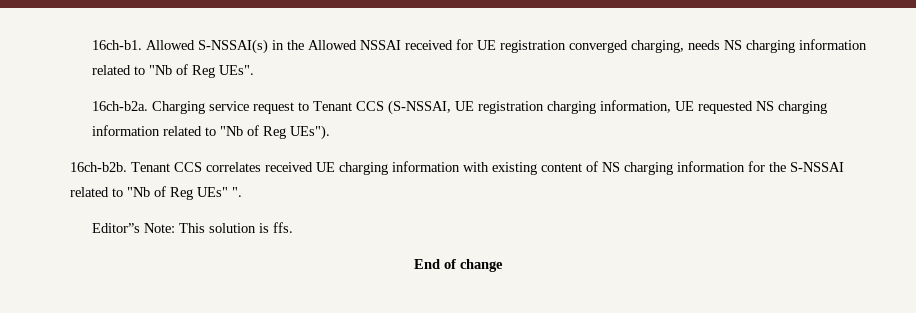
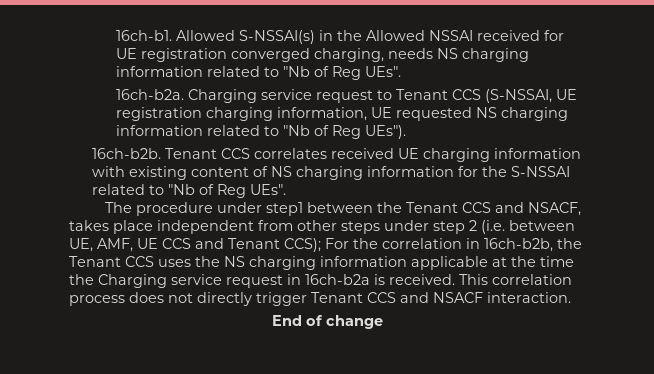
- Tenant CCS correlates received UE charging information with existing content of NS charging information for the S-NSSAI related to "Nb of Reg UEs" ".
- Editor”s Note: This solution is ffs.
+ Tenant CCS correlates received UE charging information with existing content of NS charging information for the S-NSSAI related to "Nb of Reg UEs".
+ The procedure under step1 between the Tenant CCS and NSACF, takes place independent from other steps under step 2 (i.e. between UE, AMF, UE CCS and Tenant CCS); For the correlation in 16ch-b2b, the Tenant CCS uses the NS charging information applicable at the time the Charging service request in 16ch-b2a is received. This correlation process does not directly trigger Tenant CCS and NSACF interaction.

